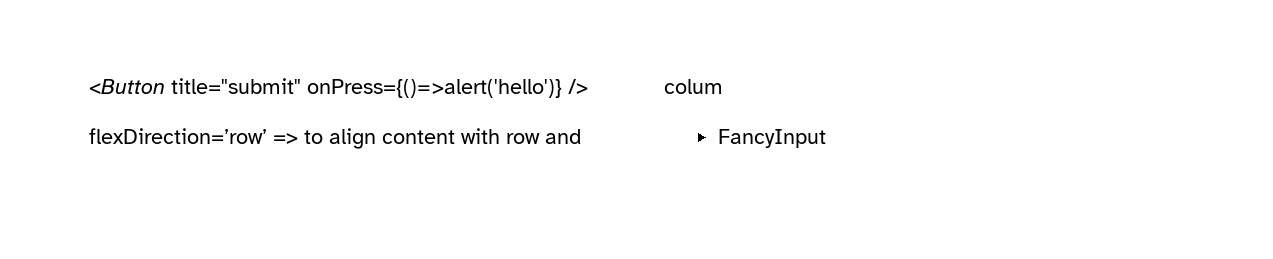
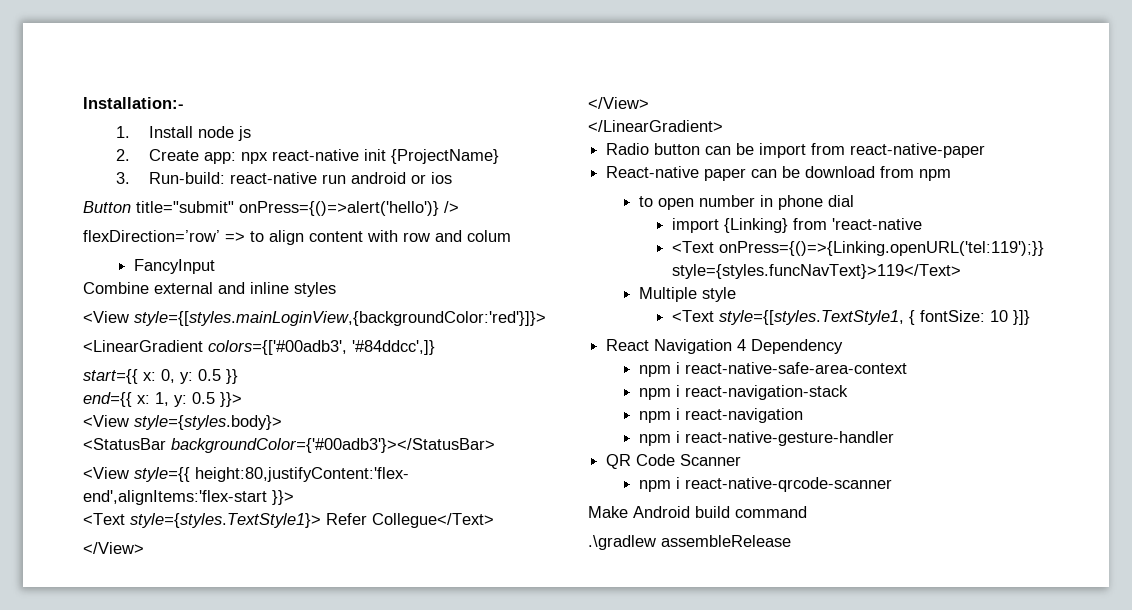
- <Button title="submit" onPress={()=>alert('hello')} />
+ Installation:-
+ 1. Install node js
+ 2. Create app: npx react-native init {ProjectName}
+ 3. Run-build: react-native run android or ios
+ Button title="submit" onPress={()=>alert('hello')} />
+ Combine external and inline styles
+ <View style={[styles.mainLoginView,{backgroundColor:'red'}]}>
+ <LinearGradient colors={['#00adb3', '#84ddcc',]}
+ start={{ x: 0, y: 0.5 }}
+ end={{ x: 1, y: 0.5 }}>
+ <View style={styles.body}>
+ <StatusBar backgroundColor={'#00adb3'}></StatusBar>
+ <View style={{ height:80,justifyContent:'flex- end',alignItems:'flex-start }}>
+ <Text style={styles.TextStyle1}> Refer Collegue</Text>
+ </View>
+ </View>
+ </LinearGradient>
+ Radio button can be import from react-native-paper
+ React-native paper can be download from npm
+ to open number in phone dial
+ import {Linking} from 'react-native
+ <Text onPress={()=>{Linking.openURL('tel:119');}} style={styles.funcNavText}>119</Text>
+ Multiple style
+ <Text style={[styles.TextStyle1, { fontSize: 10 }]}
+ React Navigation 4 Dependency
+ npm i react-native-safe-area-context
+ npm i react-navigation-stack
+ npm i react-navigation
+ npm i react-native-gesture-handler
+ QR Code Scanner
+ npm i react-native-qrcode-scanner
+ Make Android build command
+ .\gradlew assembleRelease

